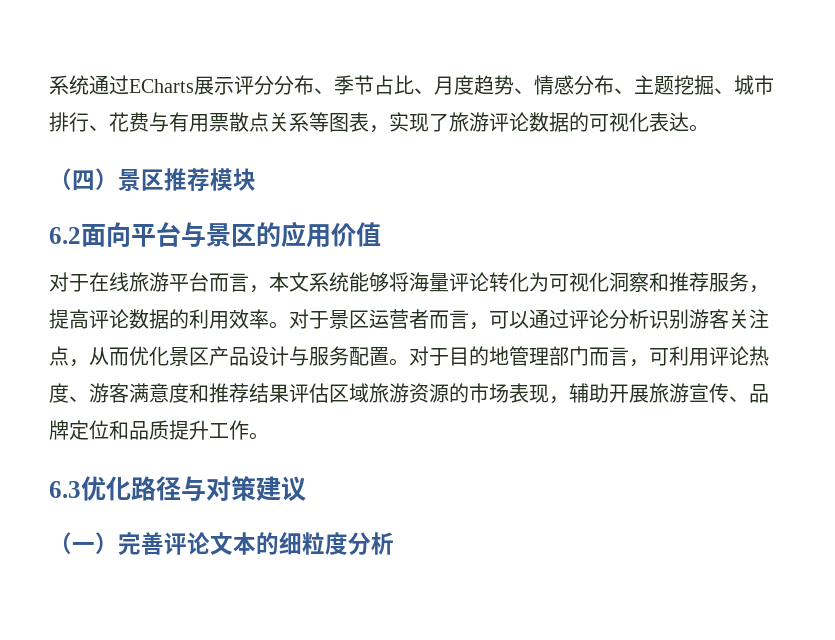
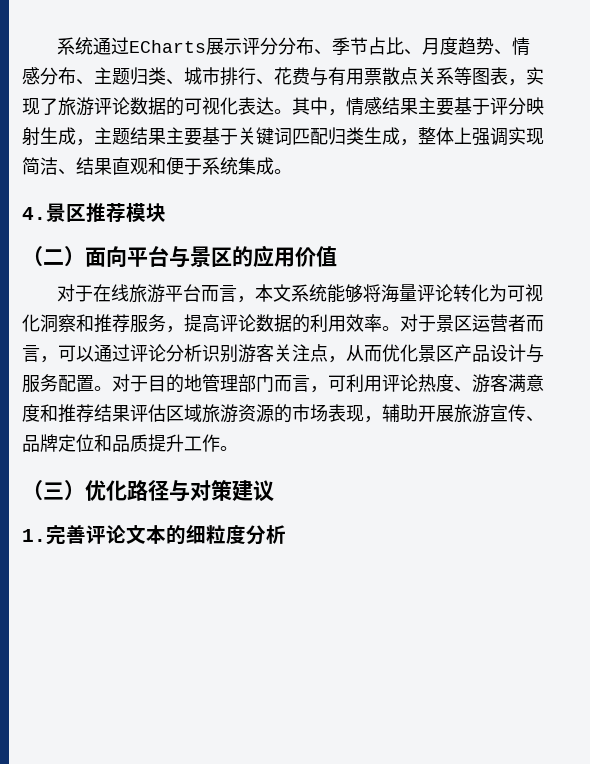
- 系统通过ECharts展示评分分布、季节占比、月度趋势、情感分布、主题挖掘、城市排行、花费与有用票散点关系等图表，实现了旅游评论数据的可视化表达。
- （四）景区推荐模块
+ 系统通过ECharts展示评分分布、季节占比、月度趋势、情感分布、主题归类、城市排行、花费与有用票散点关系等图表，实现了旅游评论数据的可视化表达。其中，情感结果主要基于评分映射生成，主题结果主要基于关键词匹配归类生成，整体上强调实现简洁、结果直观和便于系统集成。
+ 4.景区推荐模块
- 6.2面向平台与景区的应用价值
+ （二）面向平台与景区的应用价值
- 6.3优化路径与对策建议
+ （三）优化路径与对策建议
- （一）完善评论文本的细粒度分析
+ 1.完善评论文本的细粒度分析

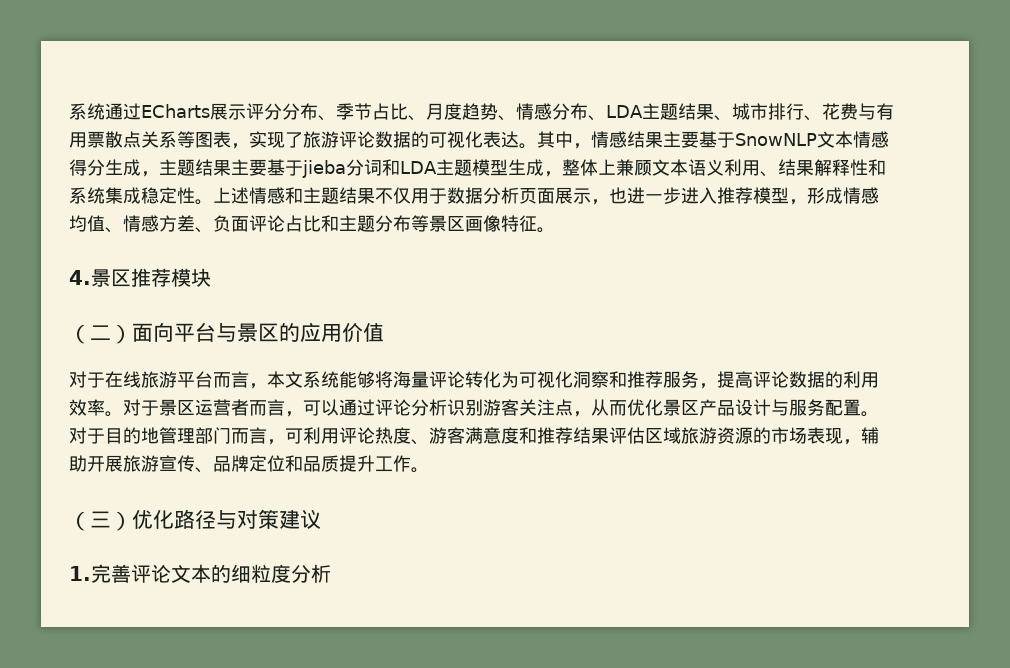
- 系统通过ECharts展示评分分布、季节占比、月度趋势、情感分布、主题归类、城市排行、花费与有用票散点关系等图表，实现了旅游评论数据的可视化表达。
+ 系统通过ECharts展示评分分布、季节占比、月度趋势、情感分布、LDA主题结果、城市排行、花费与有用票散点关系等图表，实现了旅游评论数据的可视化表达。
- 其中，情感结果主要基于评分映射生成，主题结果主要基于关键词匹配归类生成，整体上强调实现简洁、结果直观和便于系统集成。
+ 其中，情感结果主要基于SnowNLP文本情感得分生成，主题结果主要基于jieba分词和LDA主题模型生成，整体上兼顾文本语义利用、结果解释性和系统集成稳定性。上述情感和主题结果不仅用于数据分析页面展示，也进一步进入推荐模型，形成情感均值、情感方差、负面评论占比和主题分布等景区画像特征。

